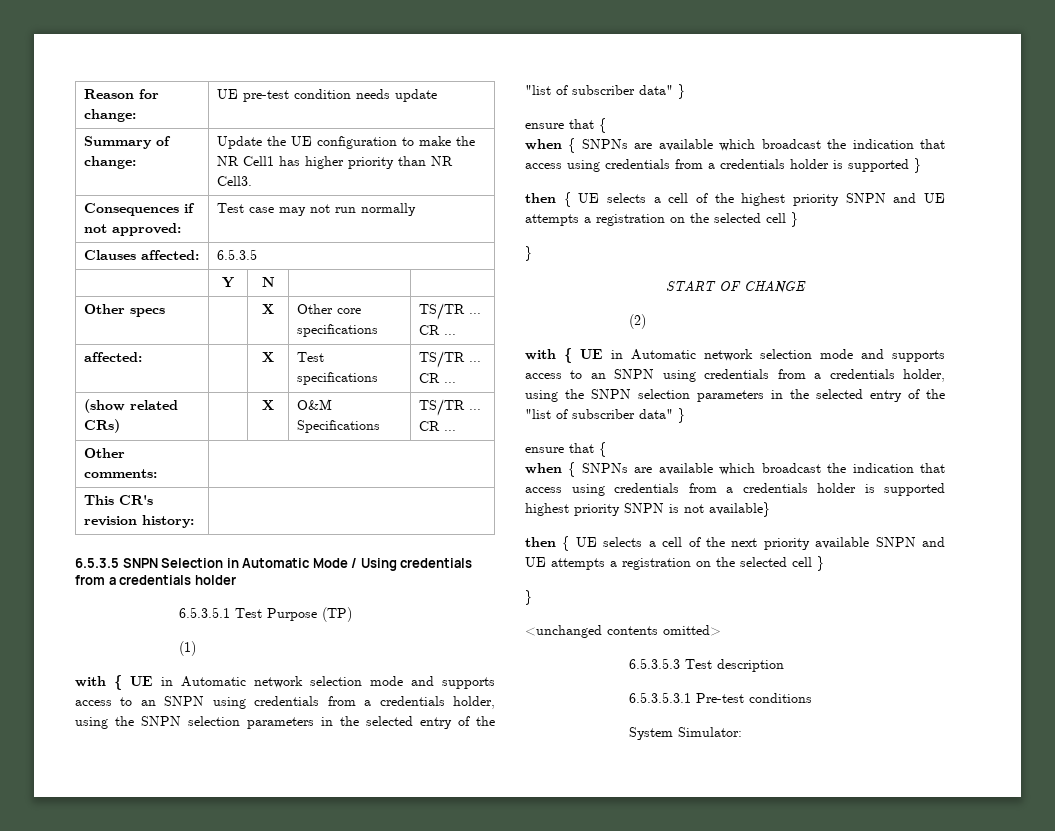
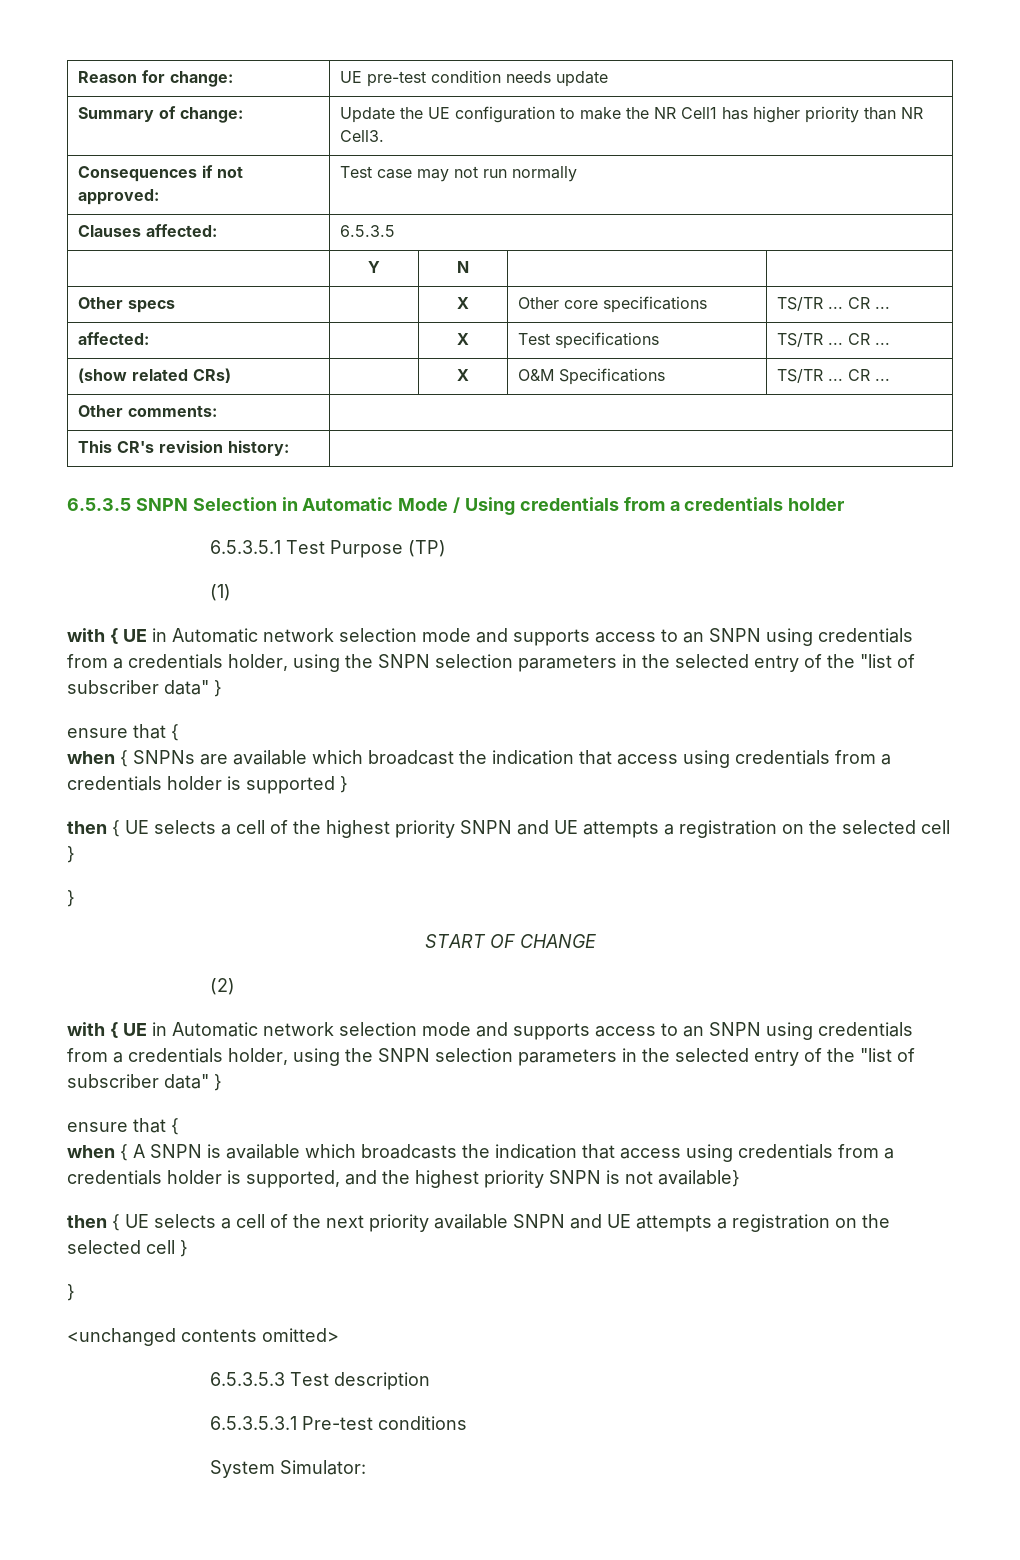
- when { SNPNs are available which broadcast the indication that access using credentials from a credentials holder is supported highest priority SNPN is not available}
+ when { A SNPN is available which broadcasts the indication that access using credentials from a credentials holder is supported, and the highest priority SNPN is not available}

